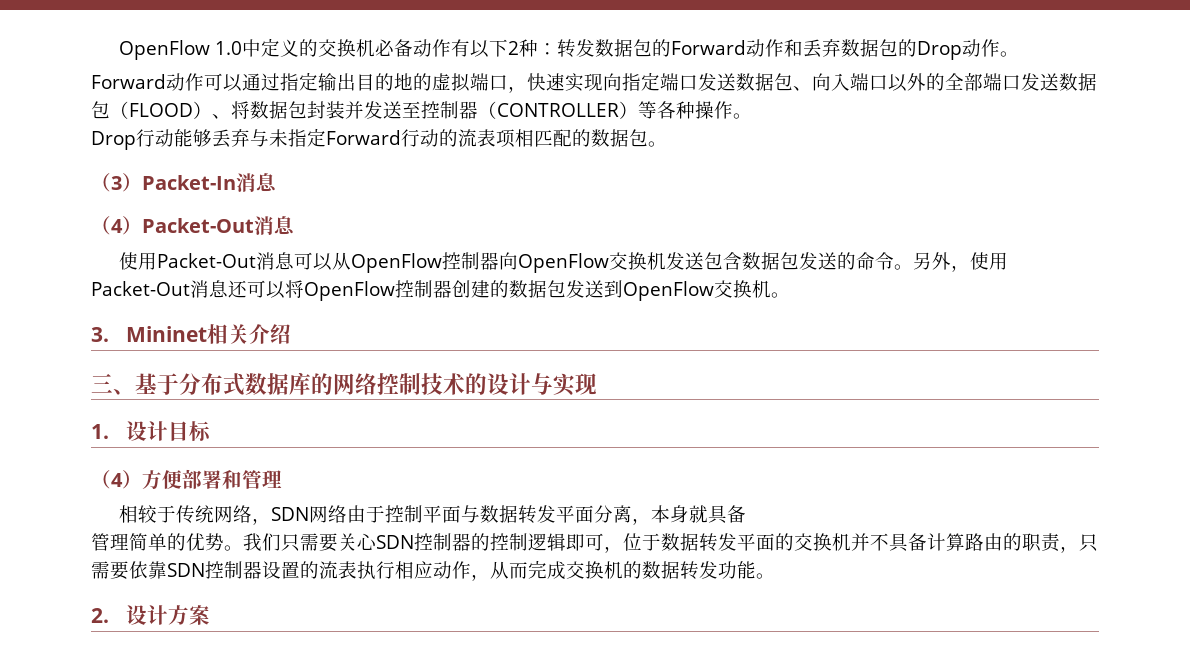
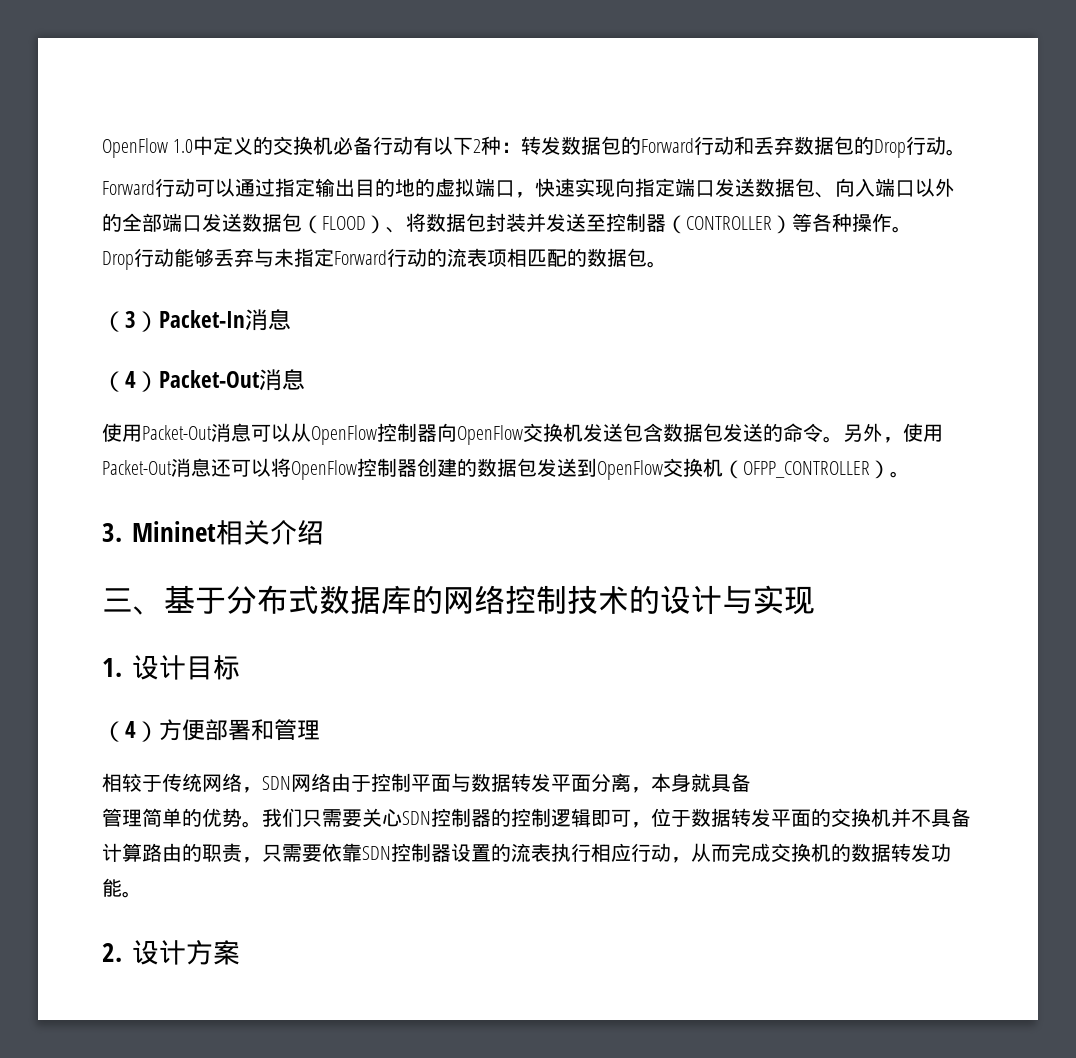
- OpenFlow 1.0中定义的交换机必备动作有以下2种：转发数据包的Forward动作和丢弃数据包的Drop动作。
+ OpenFlow 1.0中定义的交换机必备行动有以下2种：转发数据包的Forward行动和丢弃数据包的Drop行动。
- Forward动作可以通过指定输出目的地的虚拟端口，快速实现向指定端口发送数据包、向入端口以外的全部端口发送数据包（FLOOD）、将数据包封装并发送至控制器（CONTROLLER）等各种操作。
+ Forward行动可以通过指定输出目的地的虚拟端口，快速实现向指定端口发送数据包、向入端口以外的全部端口发送数据包（FLOOD）、将数据包封装并发送至控制器（CONTROLLER）等各种操作。
- 另外，使用Packet-Out消息还可以将OpenFlow控制器创建的数据包发送到OpenFlow交换机。
+ 另外，使用Packet-Out消息还可以将OpenFlow控制器创建的数据包发送到OpenFlow交换机（OFPP_CONTROLLER）。
- 我们只需要关心SDN控制器的控制逻辑即可，位于数据转发平面的交换机并不具备计算路由的职责，只需要依靠SDN控制器设置的流表执行相应动作，从而完成交换机的数据转发功能。
+ 我们只需要关心SDN控制器的控制逻辑即可，位于数据转发平面的交换机并不具备计算路由的职责，只需要依靠SDN控制器设置的流表执行相应行动，从而完成交换机的数据转发功能。

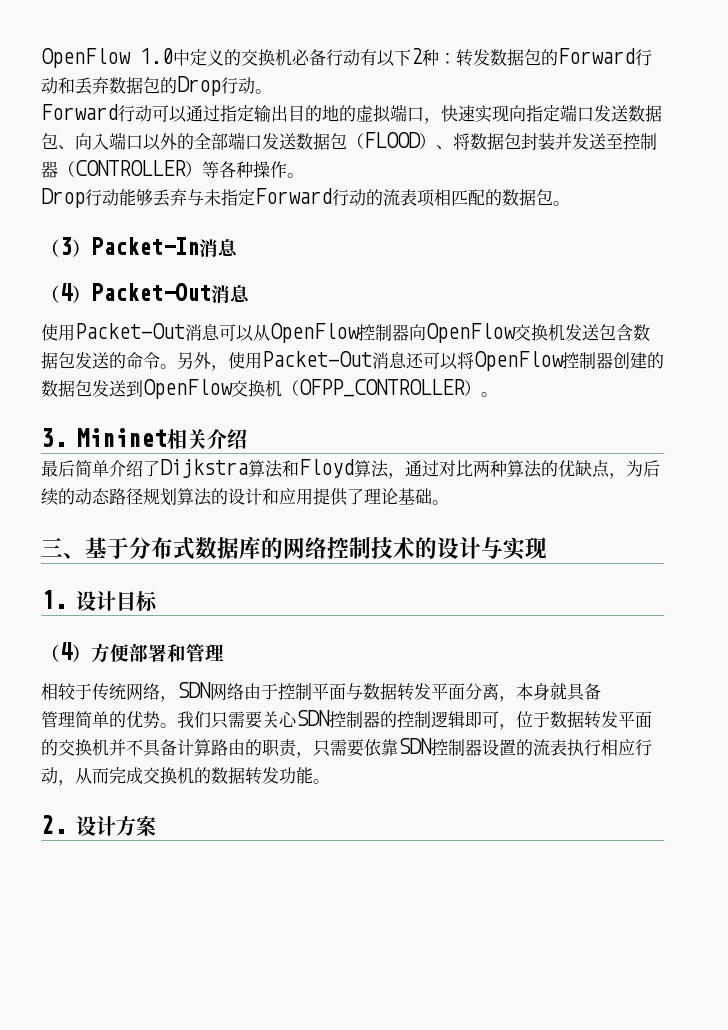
+ 最后简单介绍了Dijkstra算法和Floyd算法，通过对比两种算法的优缺点，为后续的动态路径规划算法的设计和应用提供了理论基础。

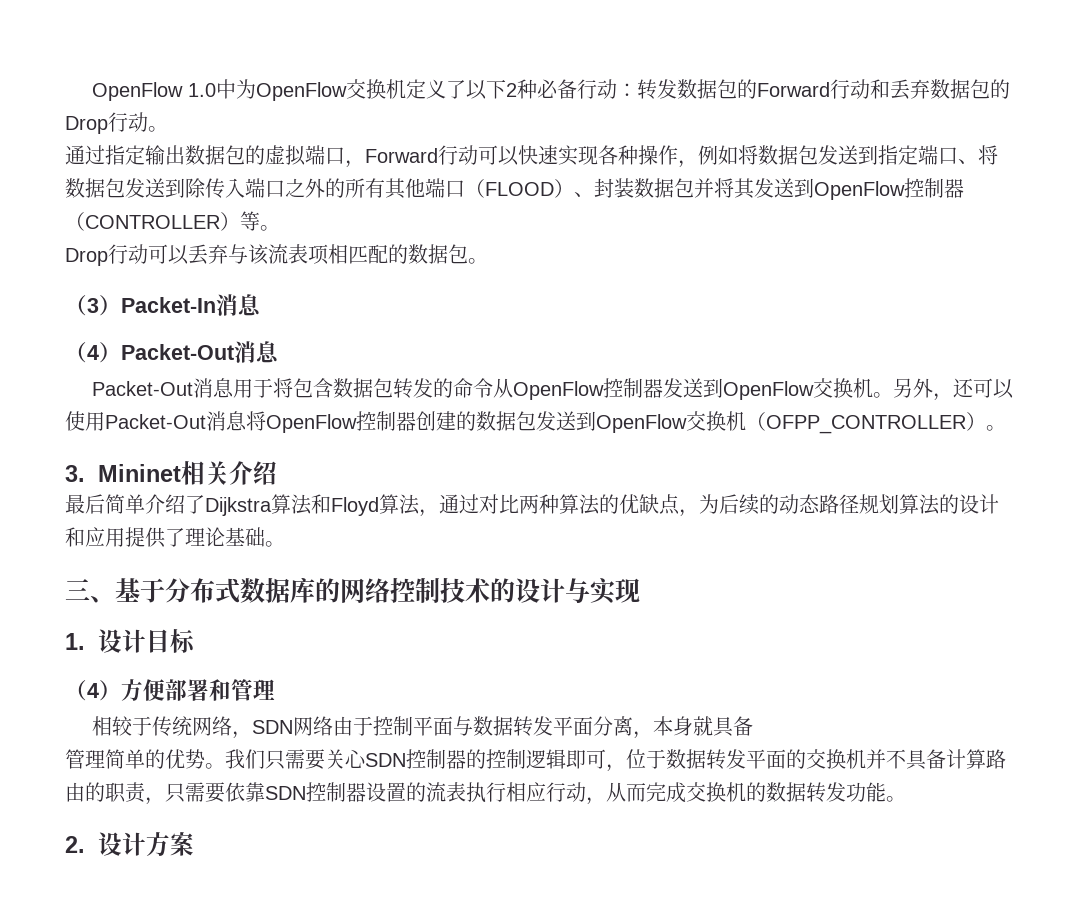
- OpenFlow 1.0中定义的交换机必备行动有以下2种：转发数据包的Forward行动和丢弃数据包的Drop行动。
+ OpenFlow 1.0中为OpenFlow交换机定义了以下2种必备行动：转发数据包的Forward行动和丢弃数据包的Drop行动。
- Forward行动可以通过指定输出目的地的虚拟端口，快速实现向指定端口发送数据包、向入端口以外的全部端口发送数据包（FLOOD）、将数据包封装并发送至控制器（CONTROLLER）等各种操作。
+ 通过指定输出数据包的虚拟端口，Forward行动可以快速实现各种操作，例如将数据包发送到指定端口、将数据包发送到除传入端口之外的所有其他端口（FLOOD）、封装数据包并将其发送到OpenFlow控制器（CONTROLLER）等。
- Drop行动能够丢弃与未指定Forward行动的流表项相匹配的数据包。
+ Drop行动可以丢弃与该流表项相匹配的数据包。
- 使用Packet-Out消息可以从OpenFlow控制器向OpenFlow交换机发送包含数据包发送的命令。另外，使用Packet-Out消息还可以将OpenFlow控制器创建的数据包发送到OpenFlow交换机（OFPP_CONTROLLER）。
+ Packet-Out消息用于将包含数据包转发的命令从OpenFlow控制器发送到OpenFlow交换机。另外，还可以使用Packet-Out消息将OpenFlow控制器创建的数据包发送到OpenFlow交换机（OFPP_CONTROLLER）。

